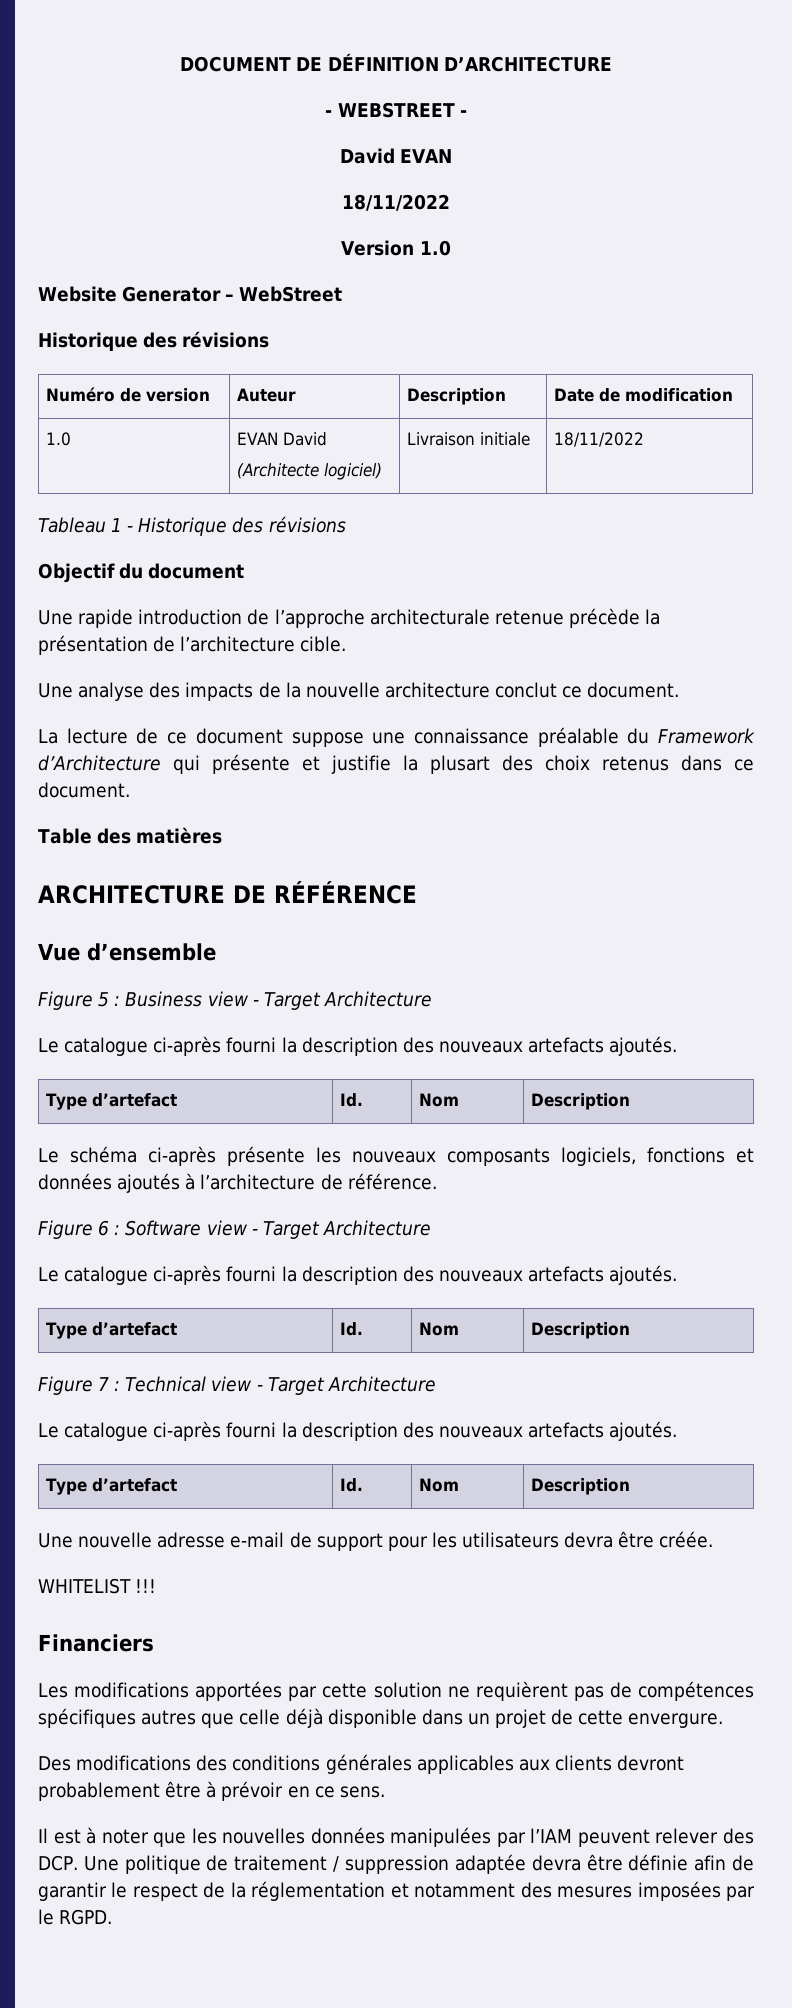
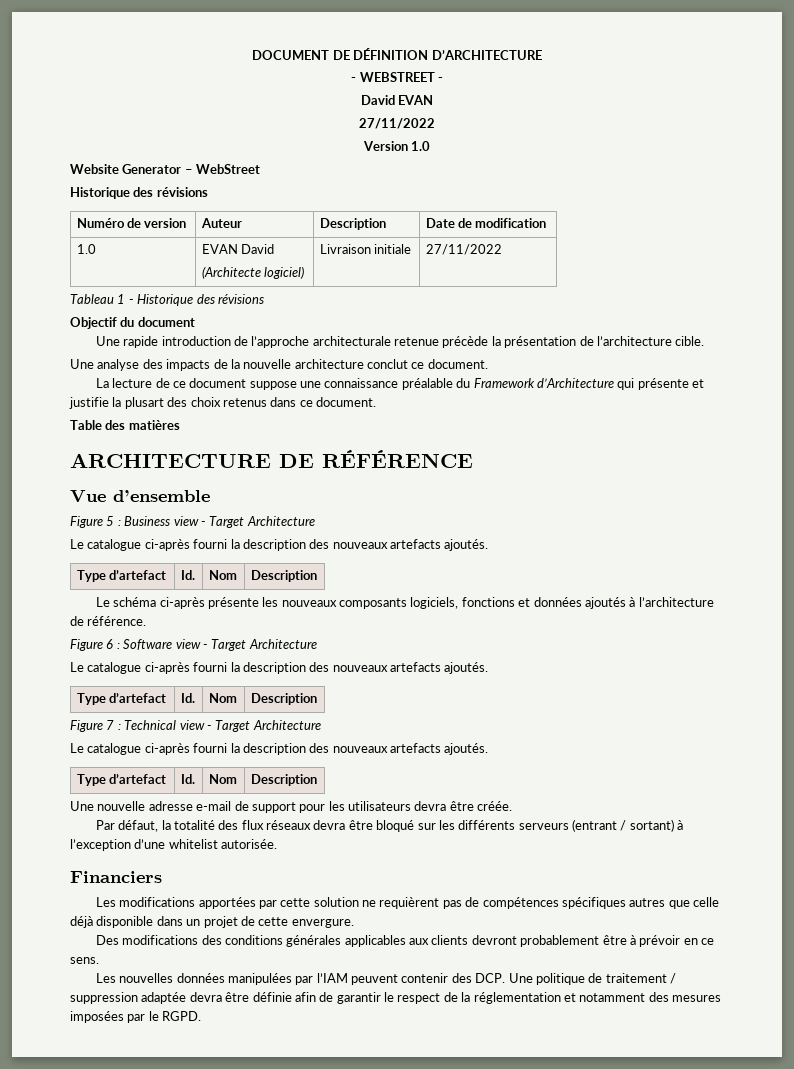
  David EVAN
- 18/11/2022
+ 27/11/2022
  1.0 | EVAN David
- (Architecte logiciel) | Livraison initiale | 18/11/2022
+ (Architecte logiciel) | Livraison initiale | 27/11/2022
- WHITELIST !!!
+ Par défaut, la totalité des flux réseaux devra être bloqué sur les différents serveurs (entrant / sortant) à l’exception d’une whitelist autorisée.
- Il est à noter que les nouvelles données manipulées par l’IAM peuvent relever des DCP. Une politique de traitement / suppression adaptée devra être définie afin de garantir le respect de la réglementation et notamment des mesures imposées par le RGPD.
+ Les nouvelles données manipulées par l’IAM peuvent contenir des DCP. Une politique de traitement / suppression adaptée devra être définie afin de garantir le respect de la réglementation et notamment des mesures imposées par le RGPD.

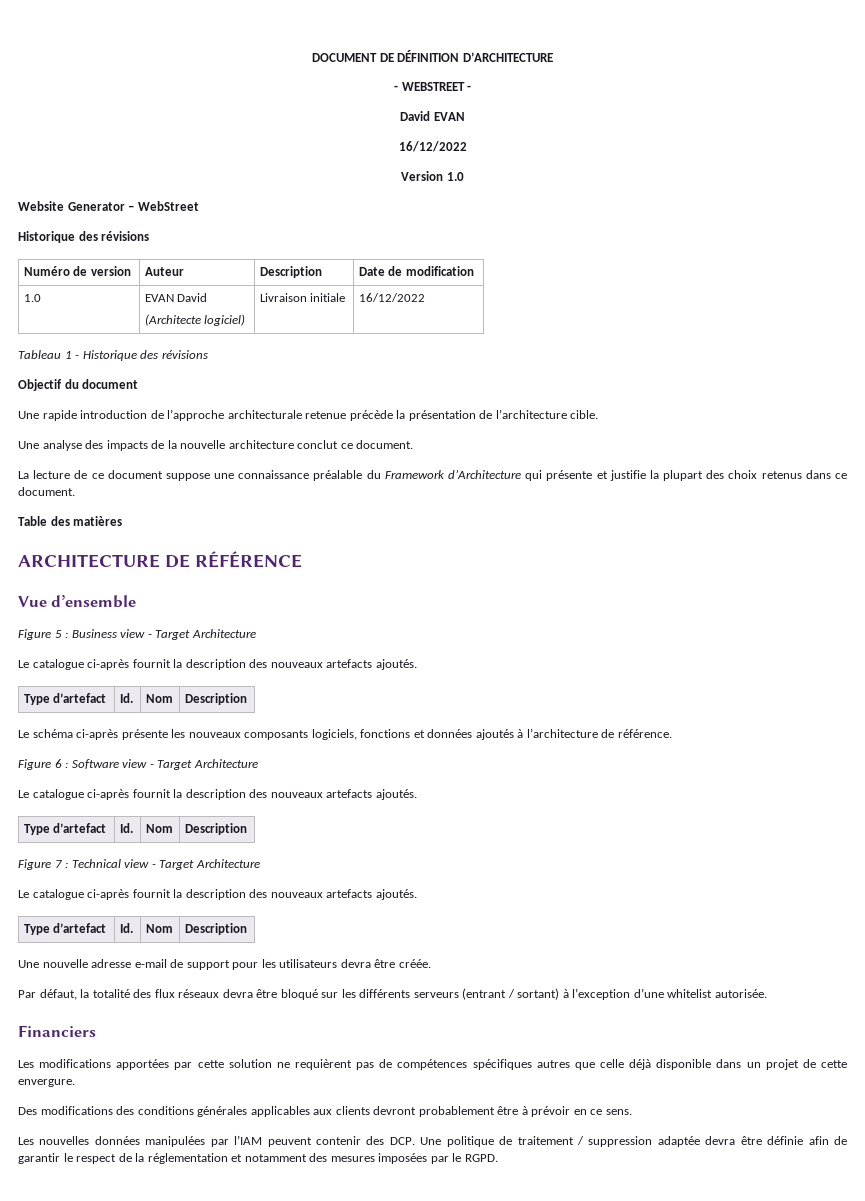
  David EVAN
- 27/11/2022
+ 16/12/2022
  1.0 | EVAN David
- (Architecte logiciel) | Livraison initiale | 27/11/2022
+ (Architecte logiciel) | Livraison initiale | 16/12/2022
- La lecture de ce document suppose une connaissance préalable du Framework d’Architecture qui présente et justifie la plusart des choix retenus dans ce document.
+ La lecture de ce document suppose une connaissance préalable du Framework d’Architecture qui présente et justifie la plupart des choix retenus dans ce document.
  Figure 5 : Business view - Target Architecture
- Le catalogue ci-après fourni la description des nouveaux artefacts ajoutés.
+ Le catalogue ci-après fournit la description des nouveaux artefacts ajoutés.
  Figure 6 : Software view - Target Architecture
- Le catalogue ci-après fourni la description des nouveaux artefacts ajoutés.
+ Le catalogue ci-après fournit la description des nouveaux artefacts ajoutés.
  Figure 7 : Technical view - Target Architecture
- Le catalogue ci-après fourni la description des nouveaux artefacts ajoutés.
+ Le catalogue ci-après fournit la description des nouveaux artefacts ajoutés.

